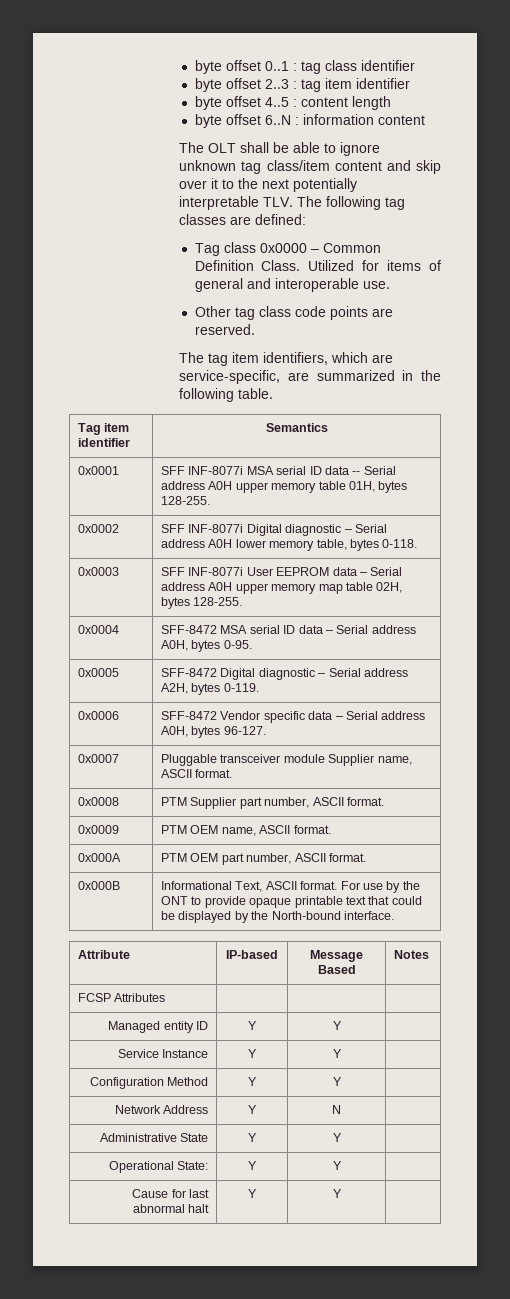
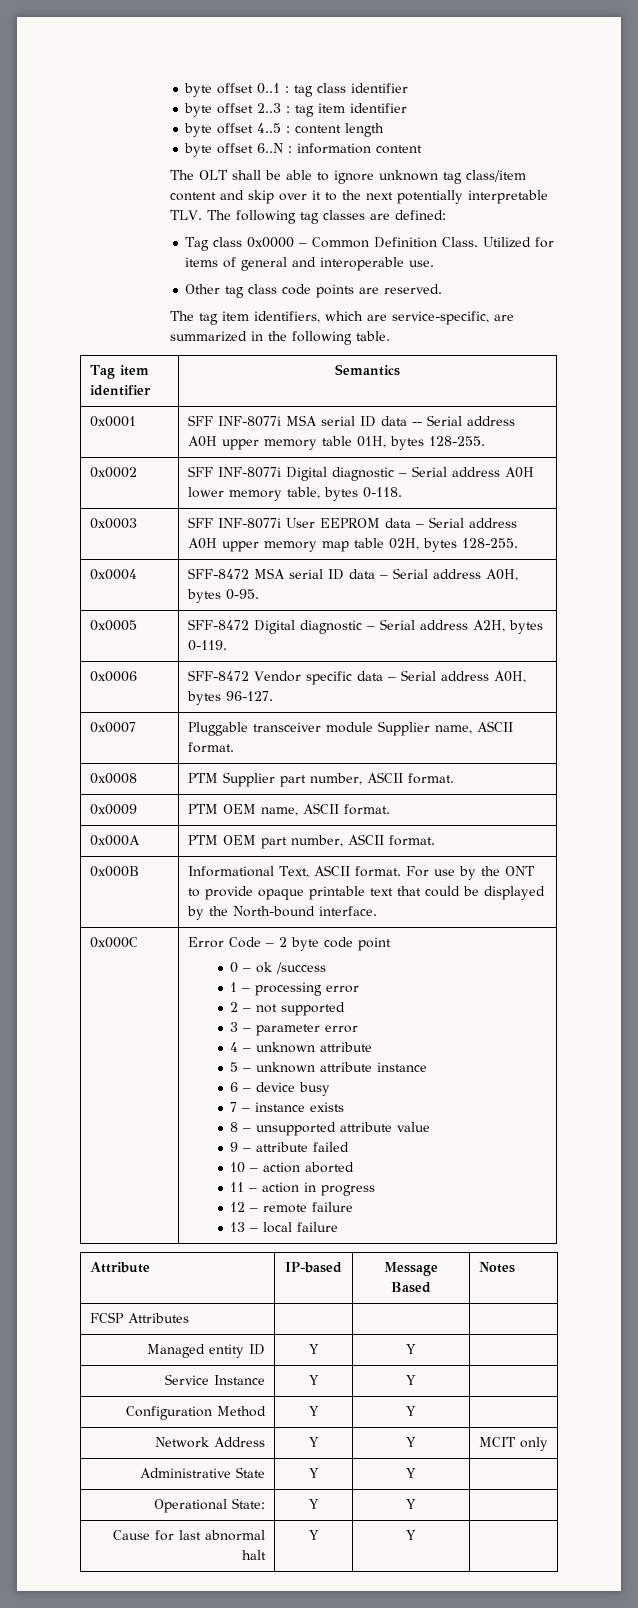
+ 0x000C | Error Code – 2 byte code point
+ 0 – ok /success
+ 1 – processing error
+ 2 – not supported
+ 3 – parameter error
+ 4 – unknown attribute
+ 5 – unknown attribute instance
+ 6 – device busy
+ 7 – instance exists
+ 8 – unsupported attribute value
+ 9 – attribute failed
+ 10 – action aborted
+ 11 – action in progress
+ 12 – remote failure
+ 13 – local failure
- Network Address | Y | N |
+ Network Address | Y | Y | MCIT only

